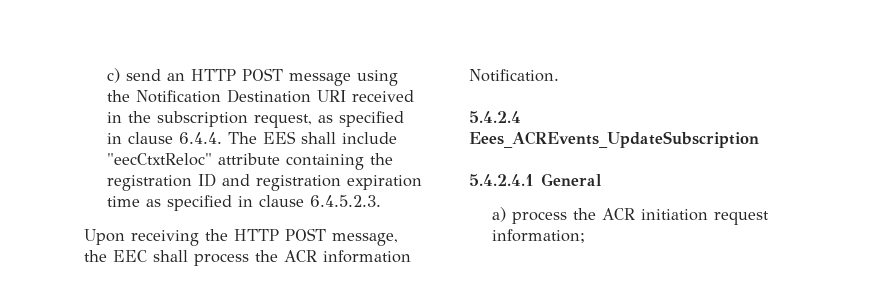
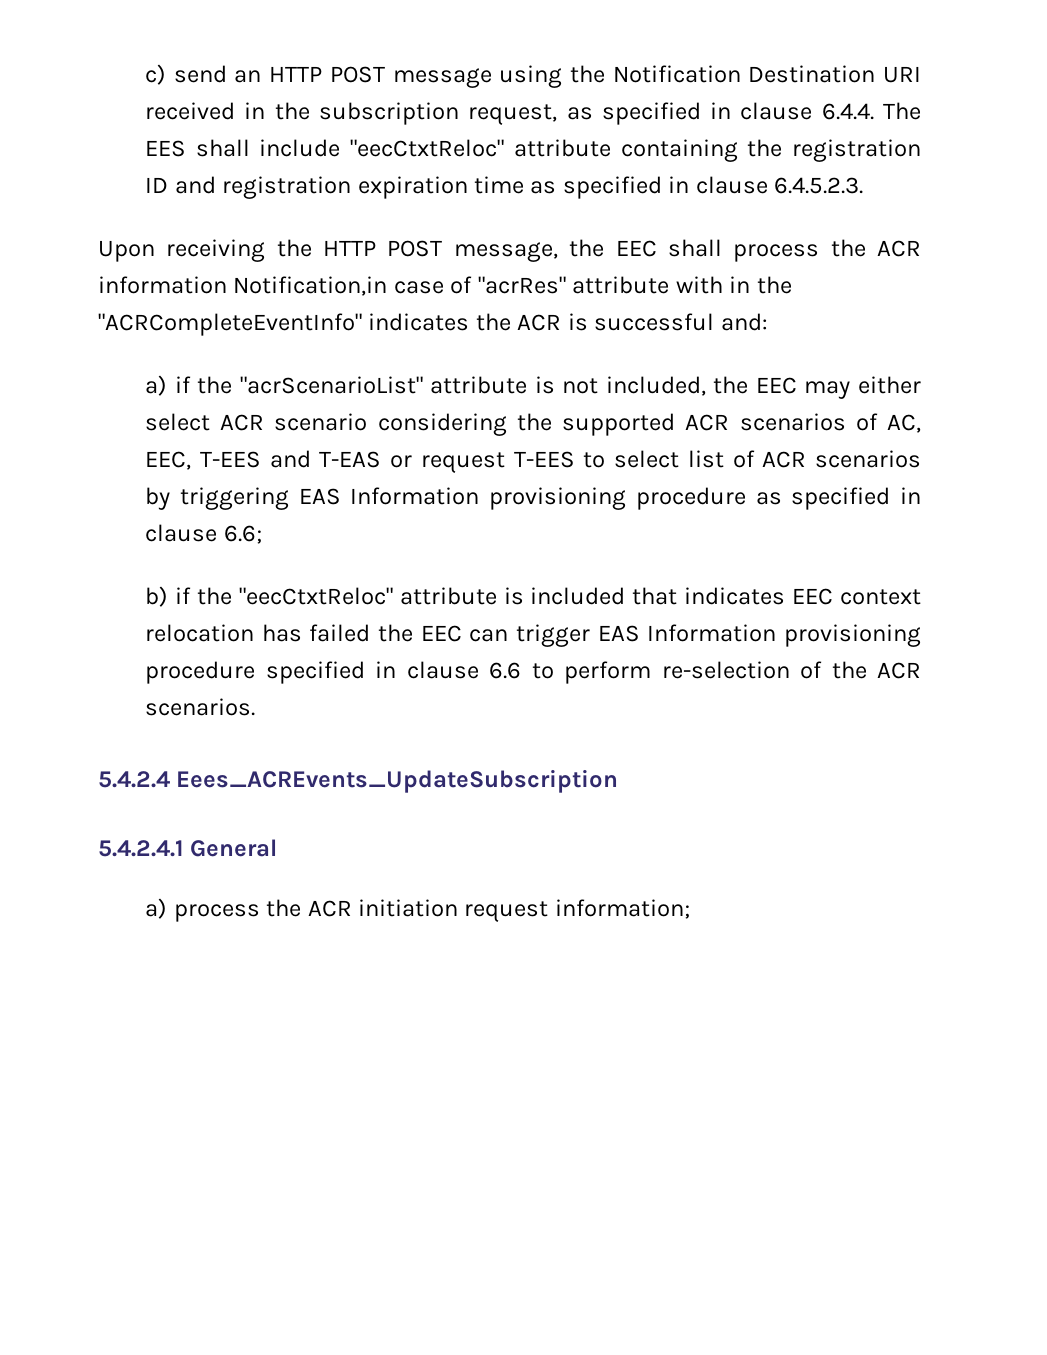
- Upon receiving the HTTP POST message, the EEC shall process the ACR information Notification.
+ Upon receiving the HTTP POST message, the EEC shall process the ACR information Notification,in case of "acrRes" attribute with in the "ACRCompleteEventInfo" indicates the ACR is successful and:
+ a) if the "acrScenarioList" attribute is not included, the EEC may either select ACR scenario considering the supported ACR scenarios of AC, EEC, T-EES and T-EAS or request T-EES to select list of ACR scenarios by triggering EAS Information provisioning procedure as specified in clause 6.6;
+ b) if the "eecCtxtReloc" attribute is included that indicates EEC context relocation has failed the EEC can trigger EAS Information provisioning procedure specified in clause 6.6 to perform re-selection of the ACR scenarios.

